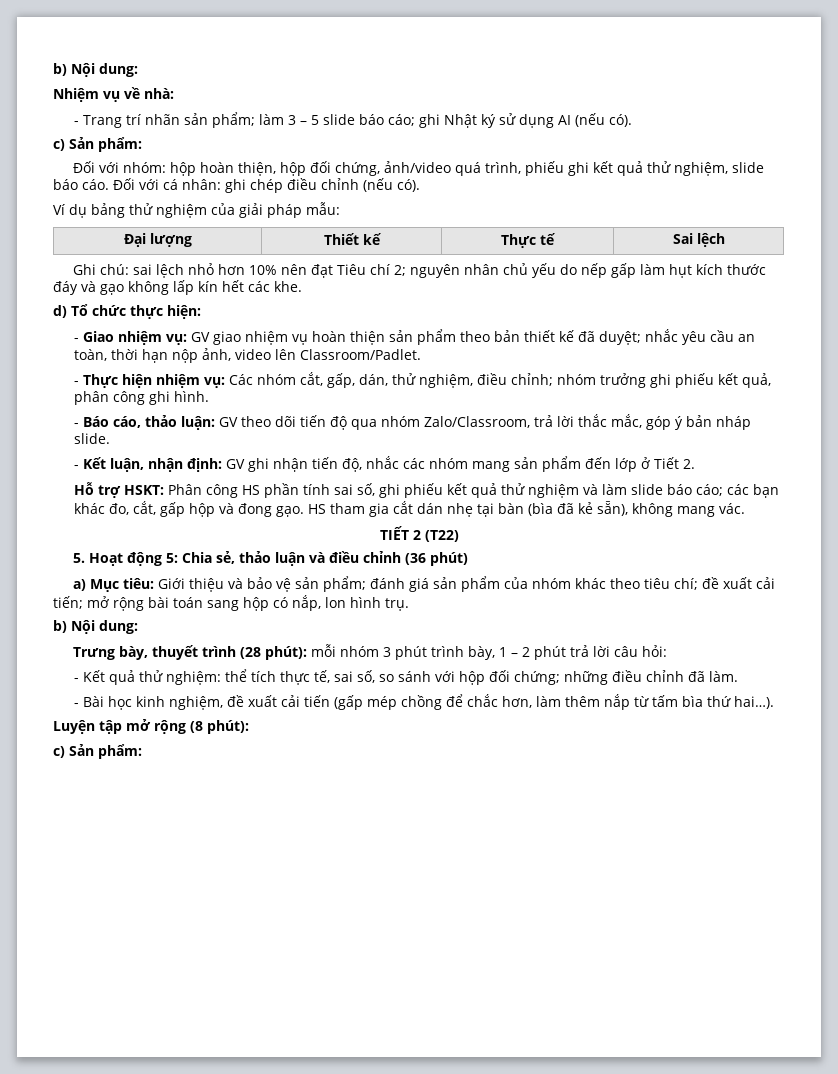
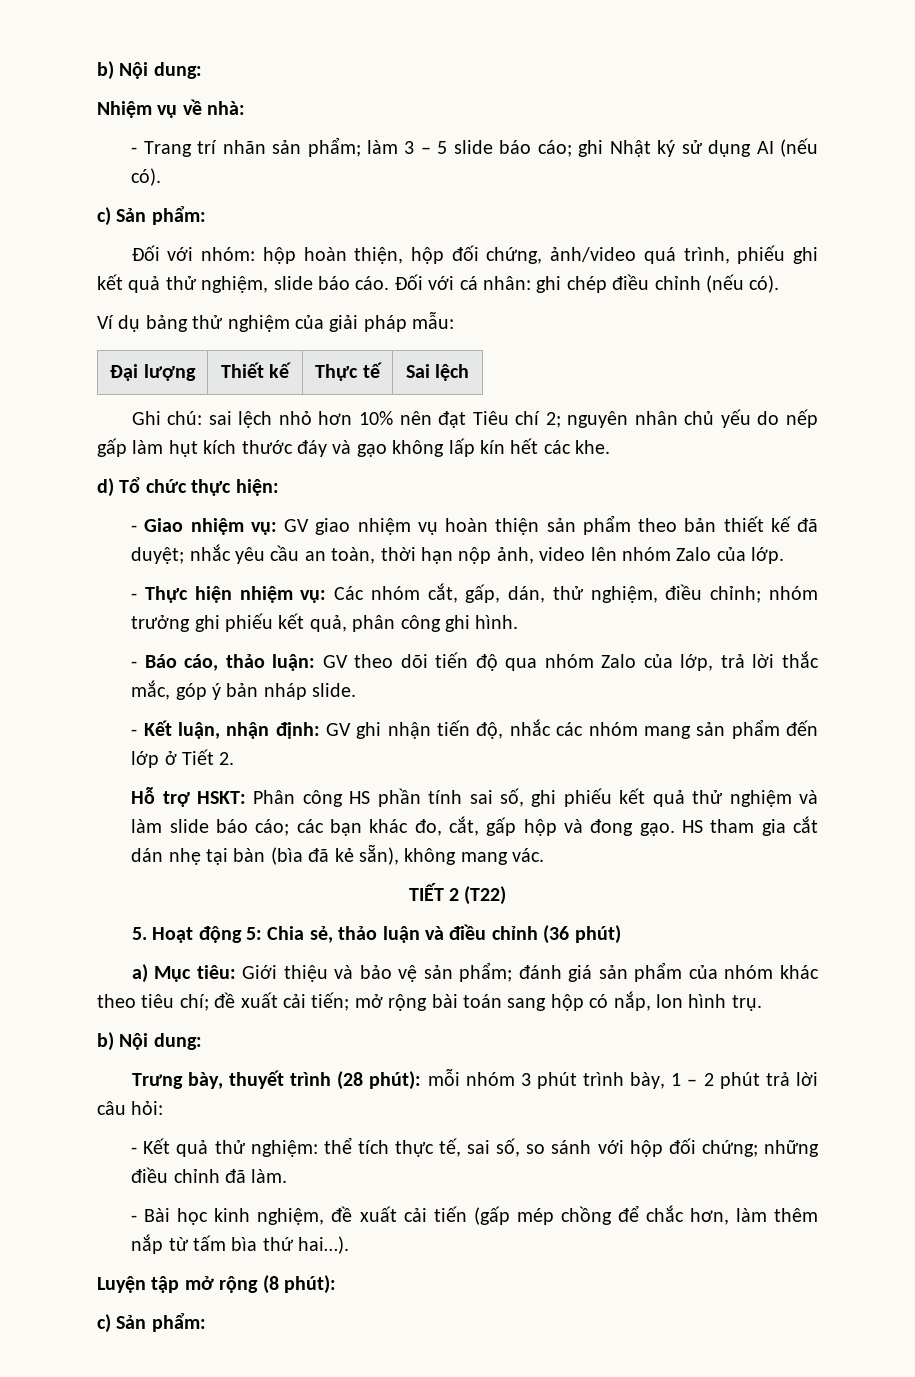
- - Giao nhiệm vụ: GV giao nhiệm vụ hoàn thiện sản phẩm theo bản thiết kế đã duyệt; nhắc yêu cầu an toàn, thời hạn nộp ảnh, video lên Classroom/Padlet.
+ - Giao nhiệm vụ: GV giao nhiệm vụ hoàn thiện sản phẩm theo bản thiết kế đã duyệt; nhắc yêu cầu an toàn, thời hạn nộp ảnh, video lên nhóm Zalo của lớp.
- - Báo cáo, thảo luận: GV theo dõi tiến độ qua nhóm Zalo/Classroom, trả lời thắc mắc, góp ý bản nháp slide.
+ - Báo cáo, thảo luận: GV theo dõi tiến độ qua nhóm Zalo của lớp, trả lời thắc mắc, góp ý bản nháp slide.

